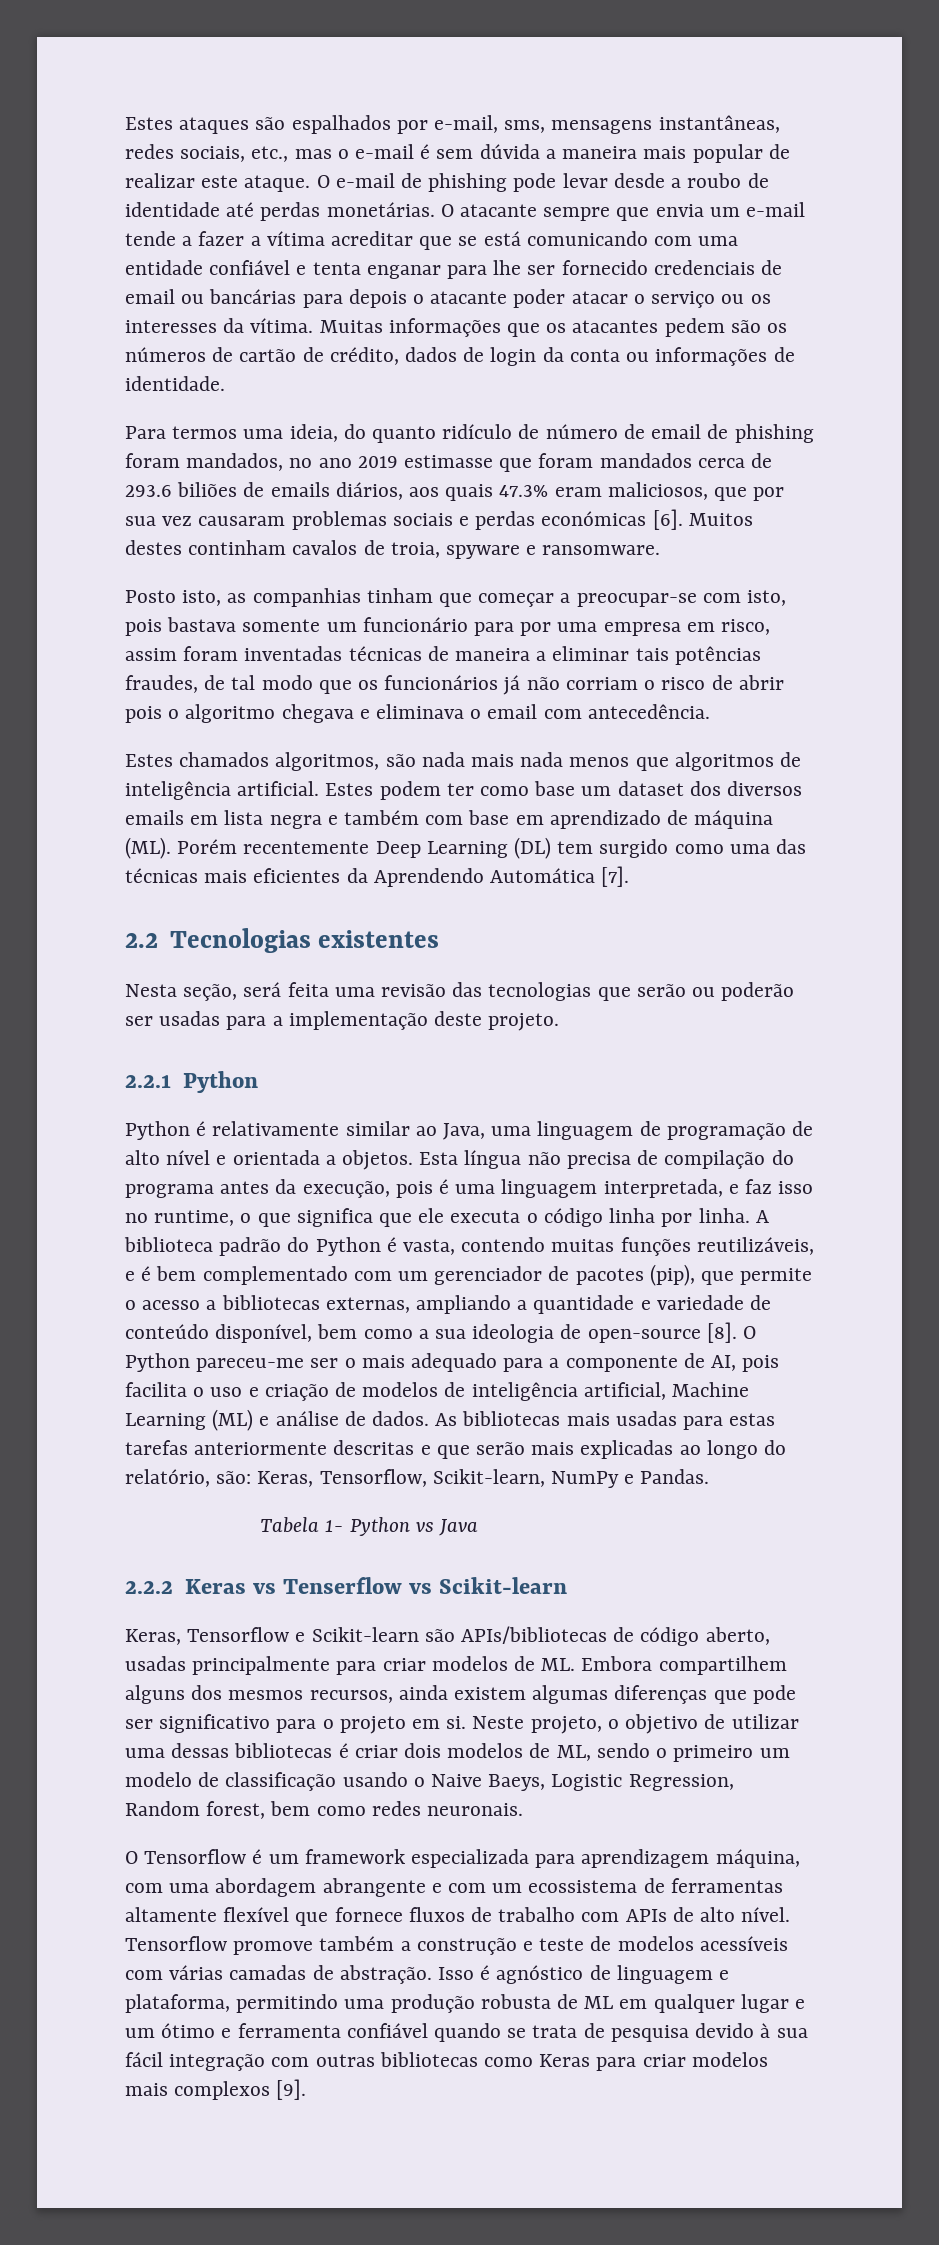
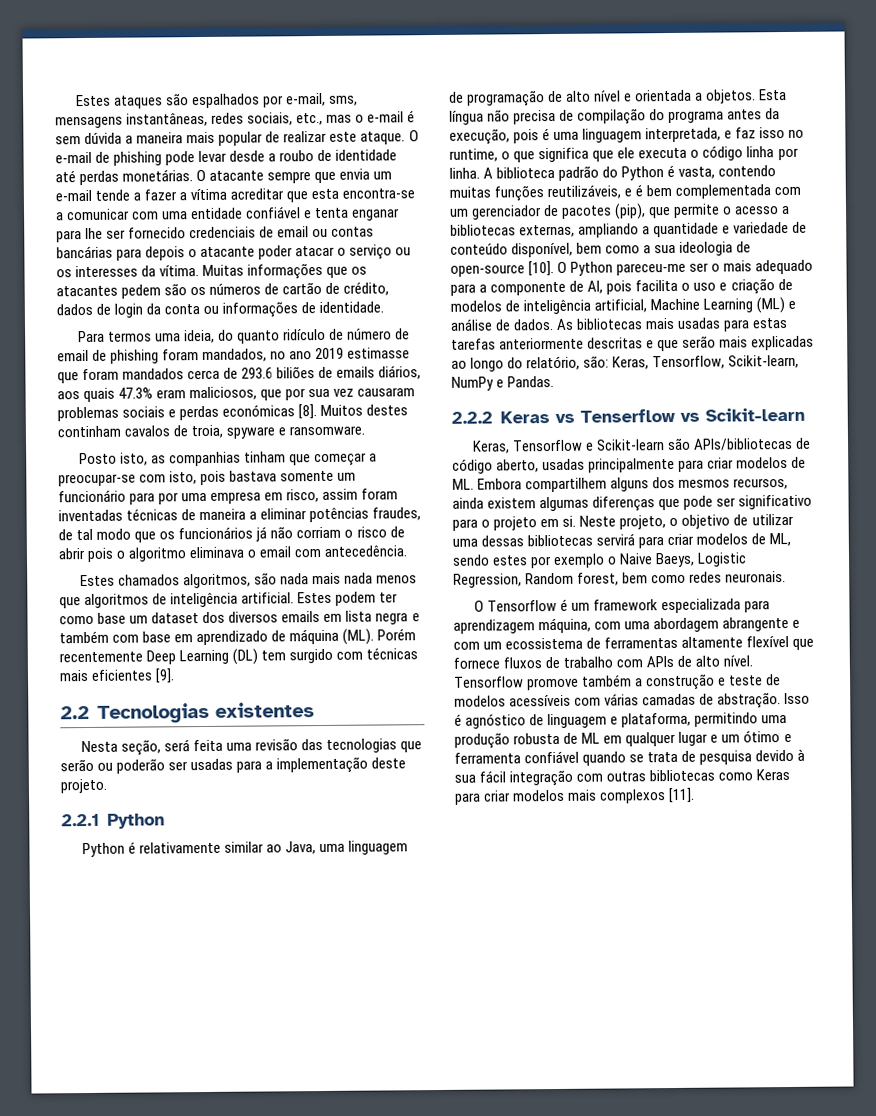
- O atacante sempre que envia um e-mail tende a fazer a vítima acreditar que se está comunicando com uma entidade confiável e tenta enganar para lhe ser fornecido credenciais de email ou bancárias para depois o atacante poder atacar o serviço ou os interesses da vítima.
+ O atacante sempre que envia um e-mail tende a fazer a vítima acreditar que esta encontra-se a comunicar com uma entidade confiável e tenta enganar para lhe ser fornecido credenciais de email ou contas bancárias para depois o atacante poder atacar o serviço ou os interesses da vítima.
- Para termos uma ideia, do quanto ridículo de número de email de phishing foram mandados, no ano 2019 estimasse que foram mandados cerca de 293.6 biliões de emails diários, aos quais 47.3% eram maliciosos, que por sua vez causaram problemas sociais e perdas económicas [6].
+ Para termos uma ideia, do quanto ridículo de número de email de phishing foram mandados, no ano 2019 estimasse que foram mandados cerca de 293.6 biliões de emails diários, aos quais 47.3% eram maliciosos, que por sua vez causaram problemas sociais e perdas económicas [8].
- Posto isto, as companhias tinham que começar a preocupar-se com isto, pois bastava somente um funcionário para por uma empresa em risco, assim foram inventadas técnicas de maneira a eliminar tais potências fraudes, de tal modo que os funcionários já não corriam o risco de abrir pois o algoritmo chegava e eliminava o email com antecedência.
+ Posto isto, as companhias tinham que começar a preocupar-se com isto, pois bastava somente um funcionário para por uma empresa em risco, assim foram inventadas técnicas de maneira a eliminar potências fraudes, de tal modo que os funcionários já não corriam o risco de abrir pois o algoritmo eliminava o email com antecedência.
- Estes podem ter como base um dataset dos diversos emails em lista negra e também com base em aprendizado de máquina (ML). Porém recentemente Deep Learning (DL) tem surgido como uma das técnicas mais eficientes da Aprendendo Automática [7].
+ Estes podem ter como base um dataset dos diversos emails em lista negra e também com base em aprendizado de máquina (ML). Porém recentemente Deep Learning (DL) tem surgido com técnicas mais eficientes [9].
- A biblioteca padrão do Python é vasta, contendo muitas funções reutilizáveis, e é bem complementado com um gerenciador de pacotes (pip), que permite o acesso a bibliotecas externas, ampliando a quantidade e variedade de conteúdo disponível, bem como a sua ideologia de open-source [8].
+ A biblioteca padrão do Python é vasta, contendo muitas funções reutilizáveis, e é bem complementada com um gerenciador de pacotes (pip), que permite o acesso a bibliotecas externas, ampliando a quantidade e variedade de conteúdo disponível, bem como a sua ideologia de open-source [10].
- Tabela 1- Python vs Java
- Neste projeto, o objetivo de utilizar uma dessas bibliotecas é criar dois modelos de ML, sendo o primeiro um modelo de classificação usando o Naive Baeys, Logistic Regression, Random forest, bem como redes neuronais.
+ Neste projeto, o objetivo de utilizar uma dessas bibliotecas servirá para criar modelos de ML, sendo estes por exemplo o Naive Baeys, Logistic Regression, Random forest, bem como redes neuronais.
- Isso é agnóstico de linguagem e plataforma, permitindo uma produção robusta de ML em qualquer lugar e um ótimo e ferramenta confiável quando se trata de pesquisa devido à sua fácil integração com outras bibliotecas como Keras para criar modelos mais complexos [9].
+ Isso é agnóstico de linguagem e plataforma, permitindo uma produção robusta de ML em qualquer lugar e um ótimo e ferramenta confiável quando se trata de pesquisa devido à sua fácil integração com outras bibliotecas como Keras para criar modelos mais complexos [11].

